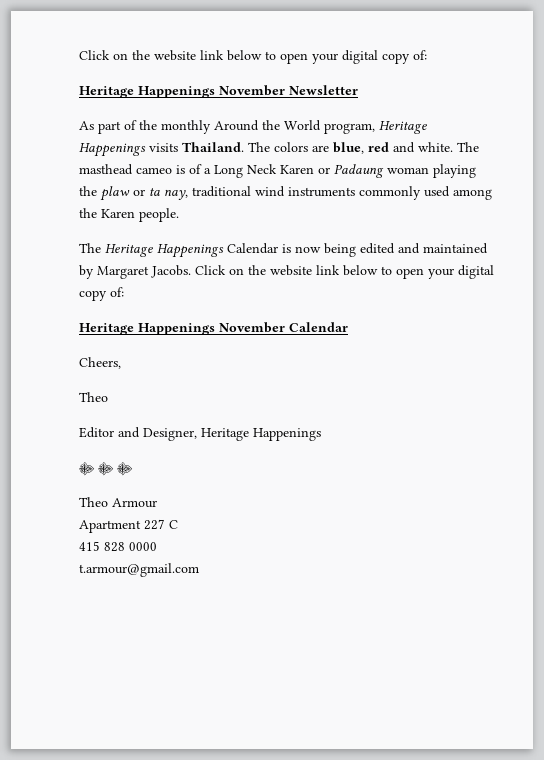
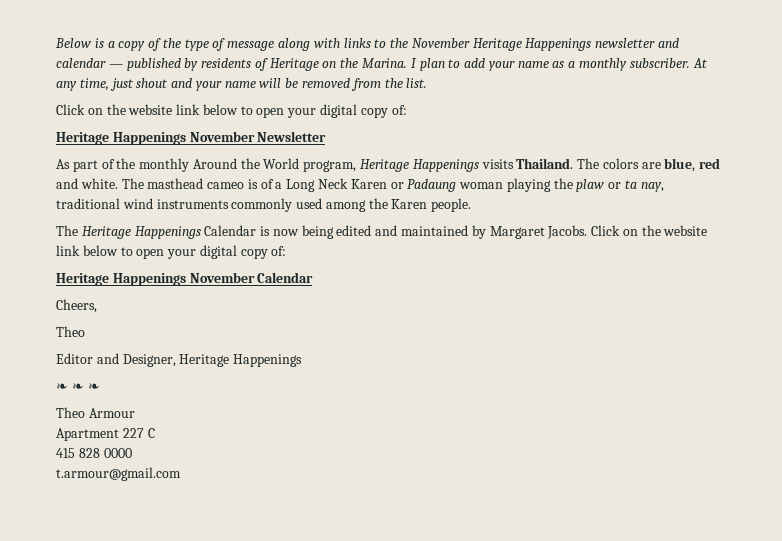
+ Below is a copy of the type of message along with links to the November Heritage Happenings newsletter and calendar — published by residents of Heritage on the Marina. I plan to add your name as a monthly subscriber. At any time, just shout and your name will be removed from the list.

